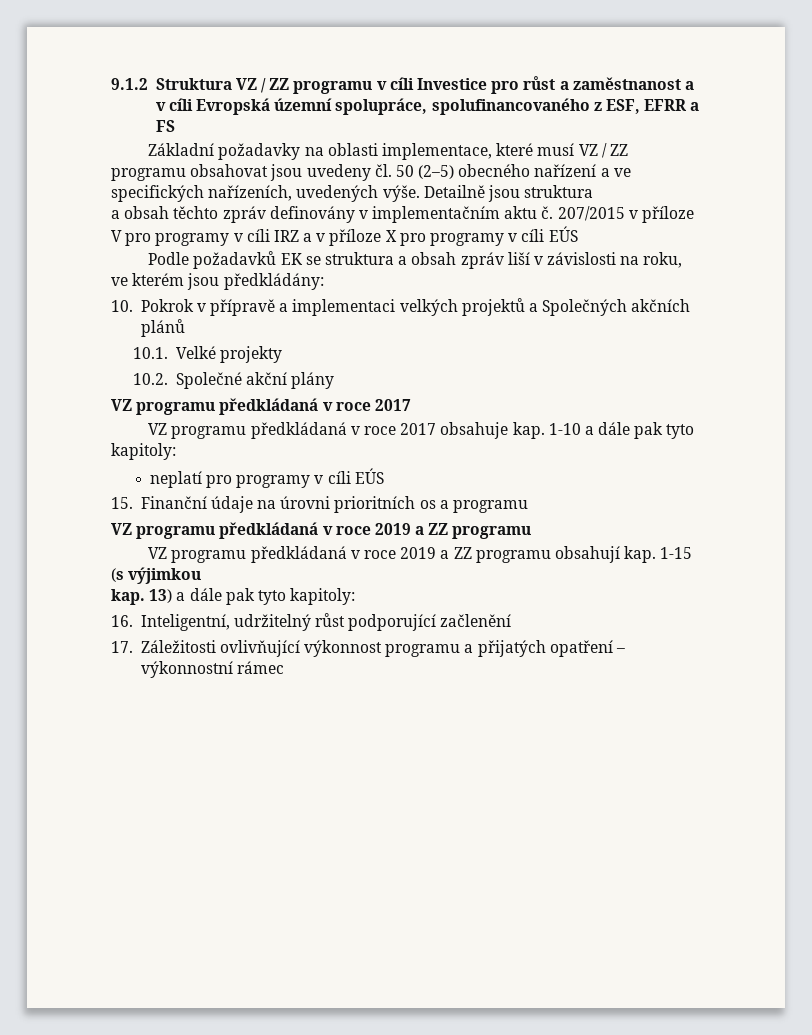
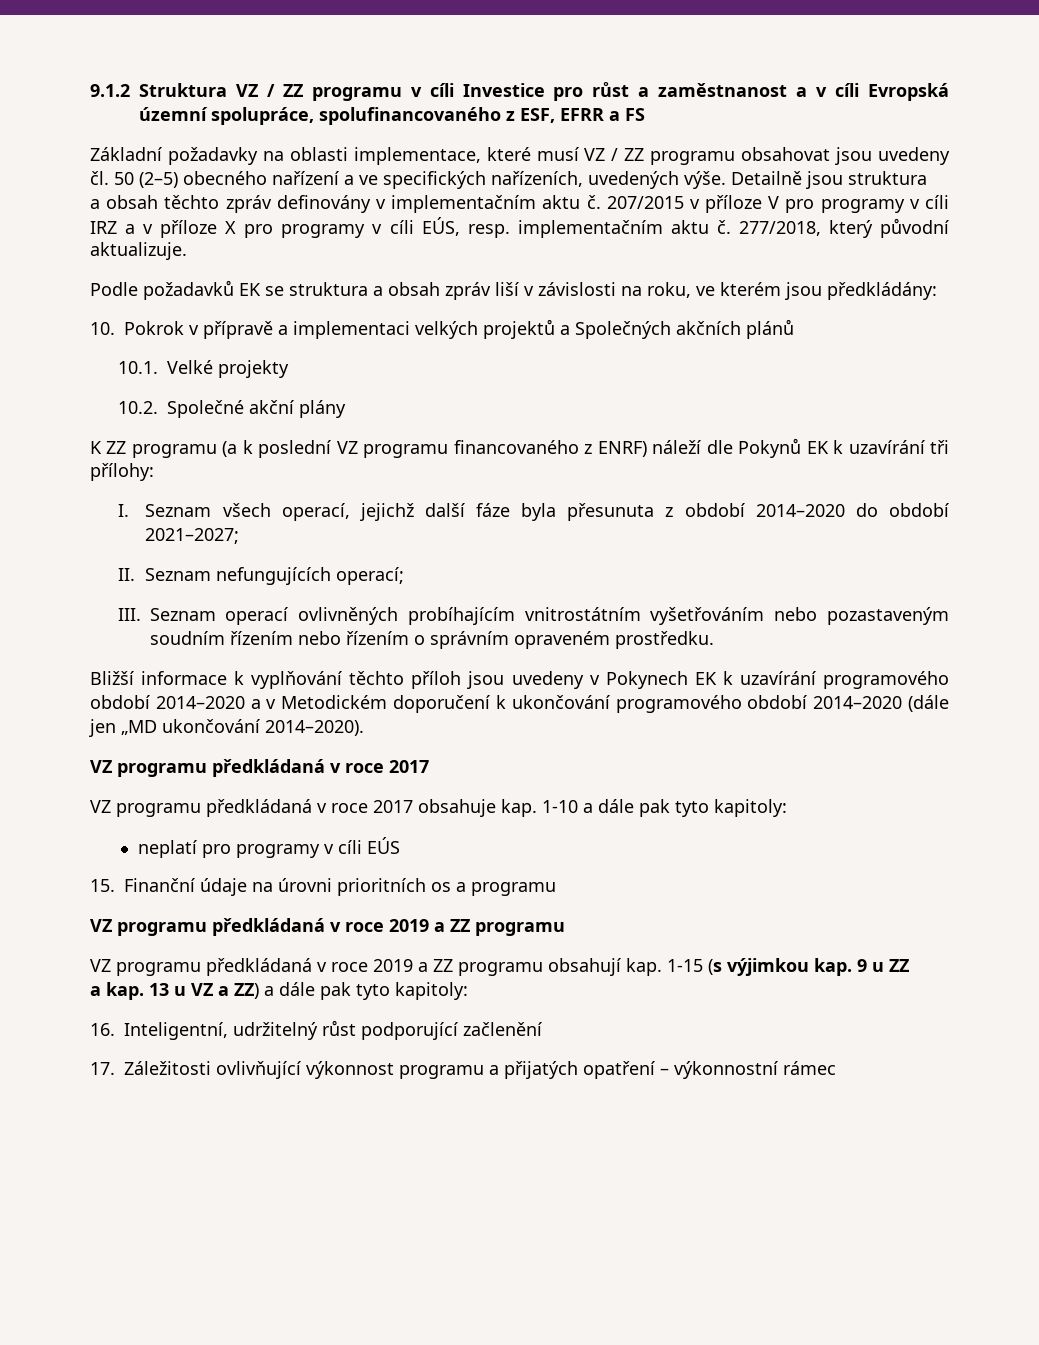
- 207/2015 v příloze V pro programy v cíli IRZ a v příloze X pro programy v cíli EÚS
+ 207/2015 v příloze V pro programy v cíli IRZ a v příloze X pro programy v cíli EÚS, resp. implementačním aktu č. 277/2018, který původní aktualizuje.
+ K ZZ programu (a k poslední VZ programu financovaného z ENRF) náleží dle Pokynů EK k uzavírání tři přílohy:
+ I. Seznam všech operací, jejichž další fáze byla přesunuta z období 2014–2020 do období 2021–2027;
+ II. Seznam nefungujících operací;
+ III. Seznam operací ovlivněných probíhajícím vnitrostátním vyšetřováním nebo pozastaveným soudním řízením nebo řízením o správním opraveném prostředku.
+ Bližší informace k vyplňování těchto příloh jsou uvedeny v Pokynech EK k uzavírání programového období 2014–2020 a v Metodickém doporučení k ukončování programového období 2014–2020 (dále jen „MD ukončování 2014–2020).
- VZ programu předkládaná v roce 2019 a ZZ programu obsahují kap. 1-15 (s výjimkou
- kap. 13) a dále pak tyto kapitoly:
+ VZ programu předkládaná v roce 2019 a ZZ programu obsahují kap. 1-15 (s výjimkou kap. 9 u ZZ
+ a kap. 13 u VZ a ZZ) a dále pak tyto kapitoly:

